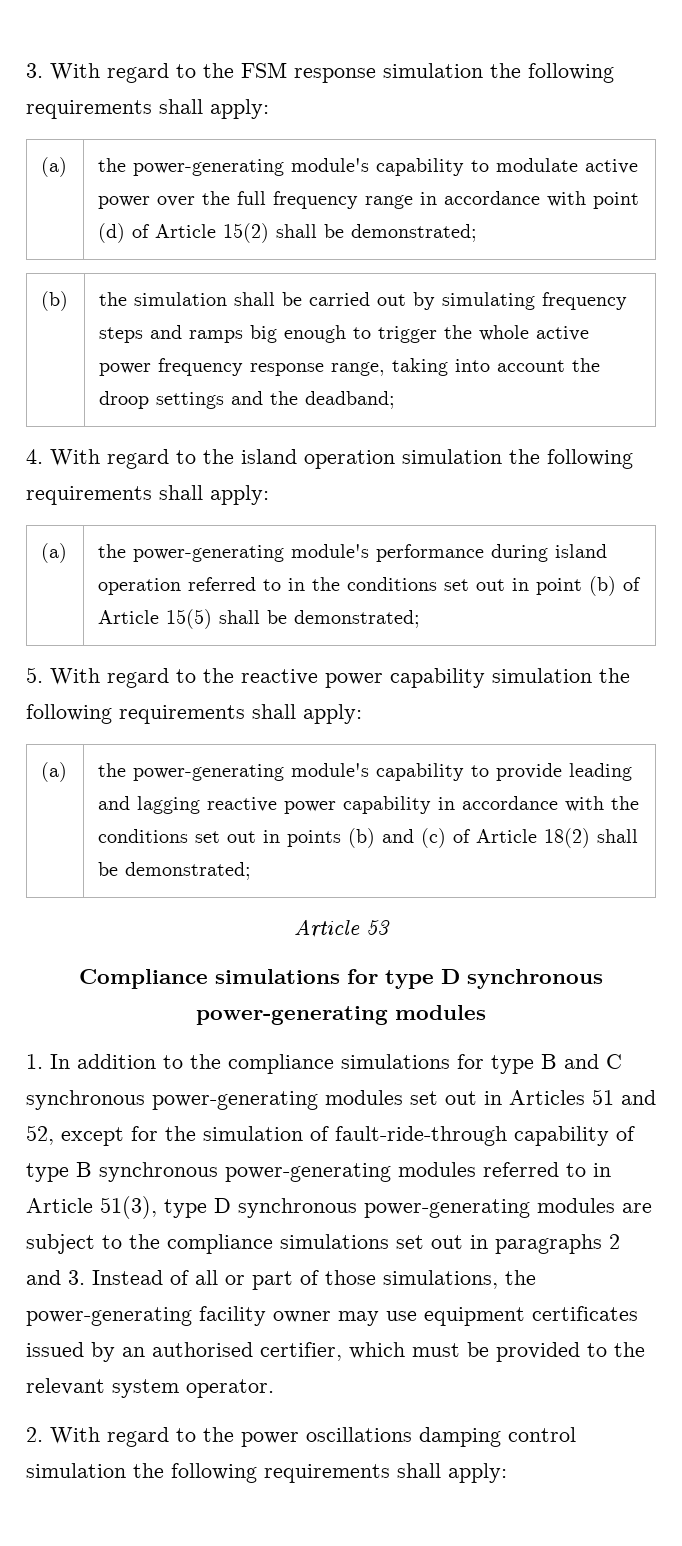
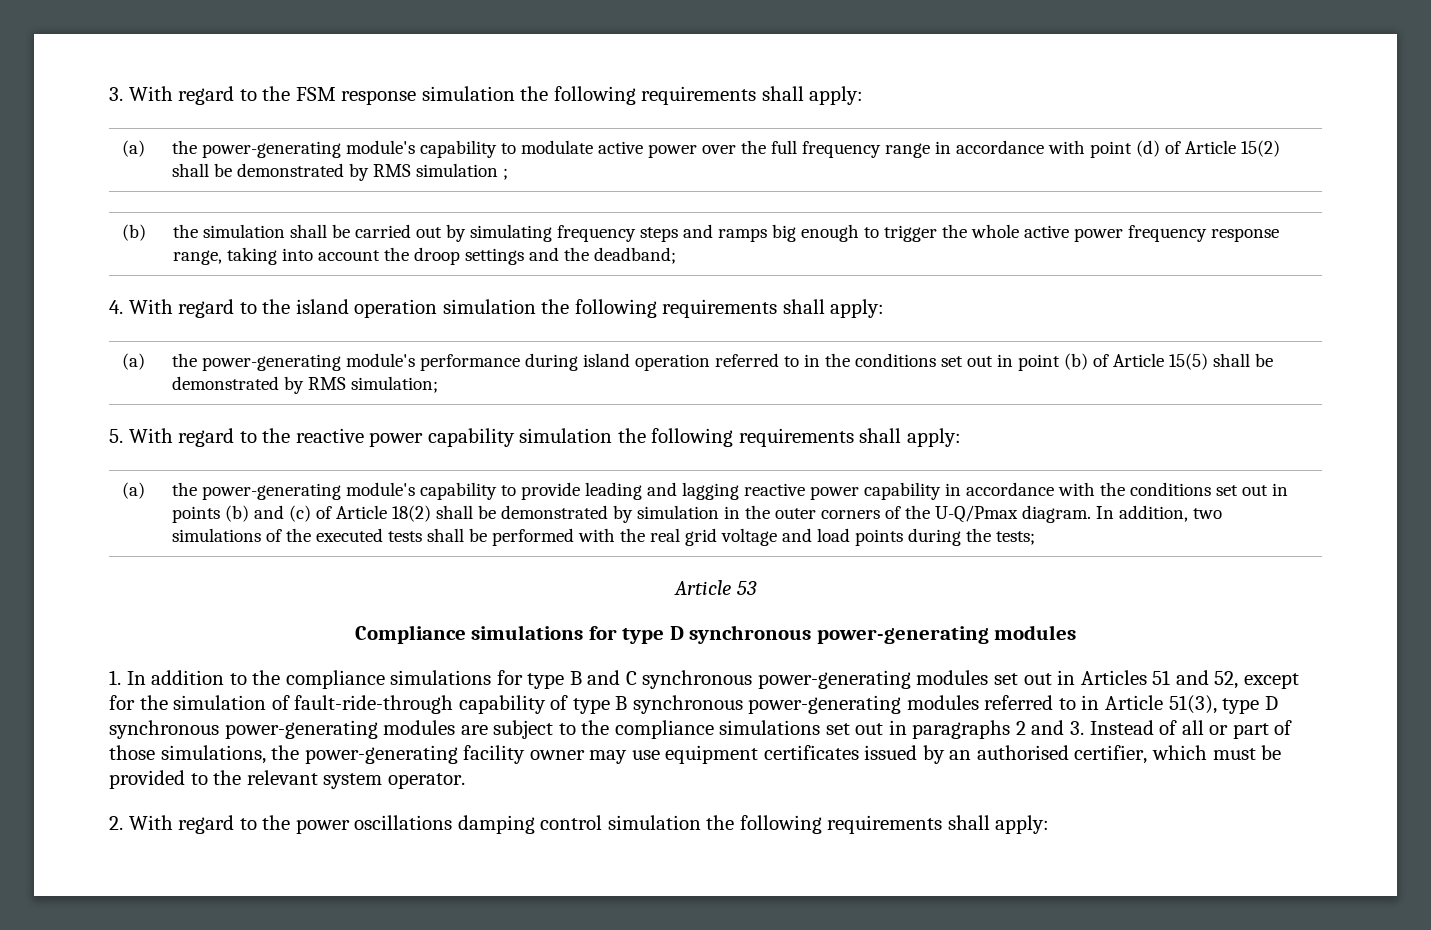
- (a) | the power-generating module's capability to modulate active power over the full frequency range in accordance with point (d) of Article 15(2) shall be demonstrated;
+ (a) | the power-generating module's capability to modulate active power over the full frequency range in accordance with point (d) of Article 15(2) shall be demonstrated by RMS simulation ;
- (a) | the power-generating module's performance during island operation referred to in the conditions set out in point (b) of Article 15(5) shall be demonstrated;
+ (a) | the power-generating module's performance during island operation referred to in the conditions set out in point (b) of Article 15(5) shall be demonstrated by RMS simulation;
- the power-generating module's capability to provide leading and lagging reactive power capability in accordance with the conditions set out in points (b) and (c) of Article 18(2) shall be demonstrated;
+ the power-generating module's capability to provide leading and lagging reactive power capability in accordance with the conditions set out in points (b) and (c) of Article 18(2) shall be demonstrated by simulation in the outer corners of the U-Q/Pmax diagram. In addition, two simulations of the executed tests shall be performed with the real grid voltage and load points during the tests;

